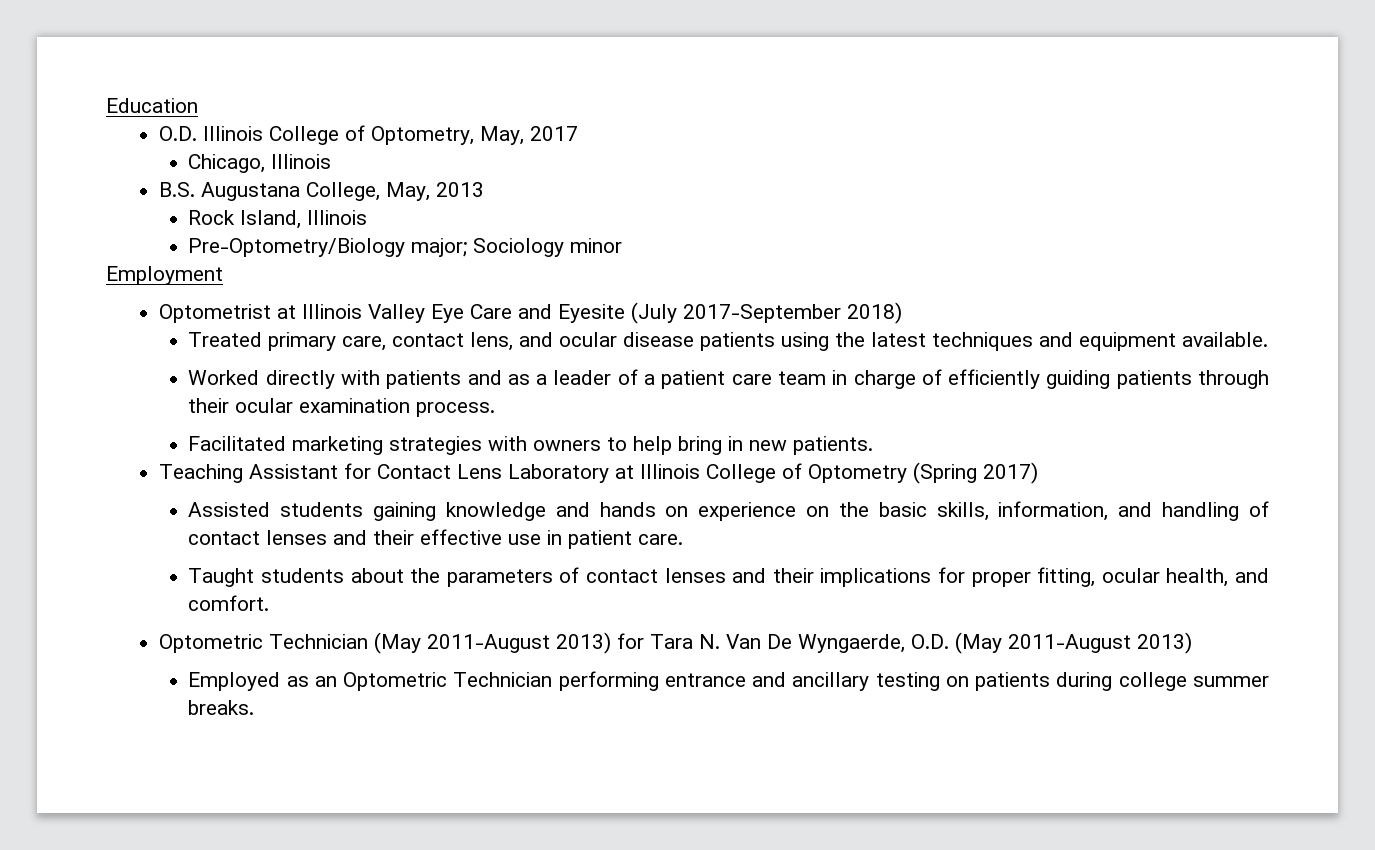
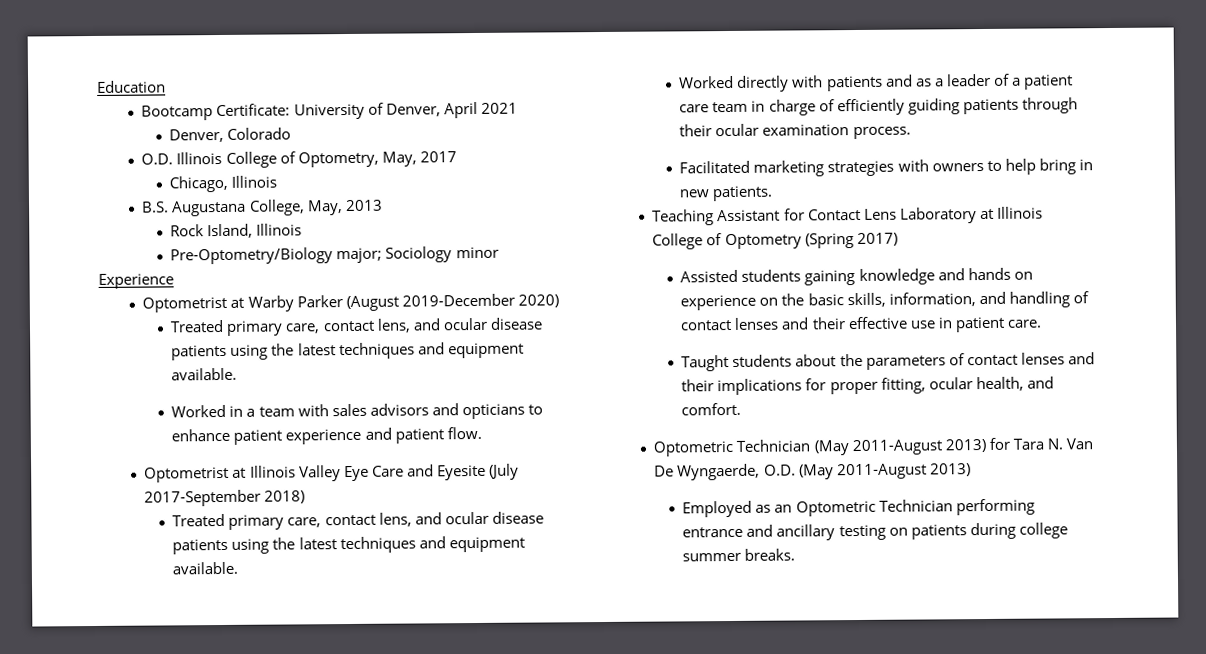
+ Bootcamp Certificate: University of Denver, April 2021
+ Denver, Colorado
- Employment
+ Experience
+ Optometrist at Warby Parker (August 2019-December 2020)
+ Treated primary care, contact lens, and ocular disease patients using the latest techniques and equipment available.
+ Worked in a team with sales advisors and opticians to enhance patient experience and patient flow.

